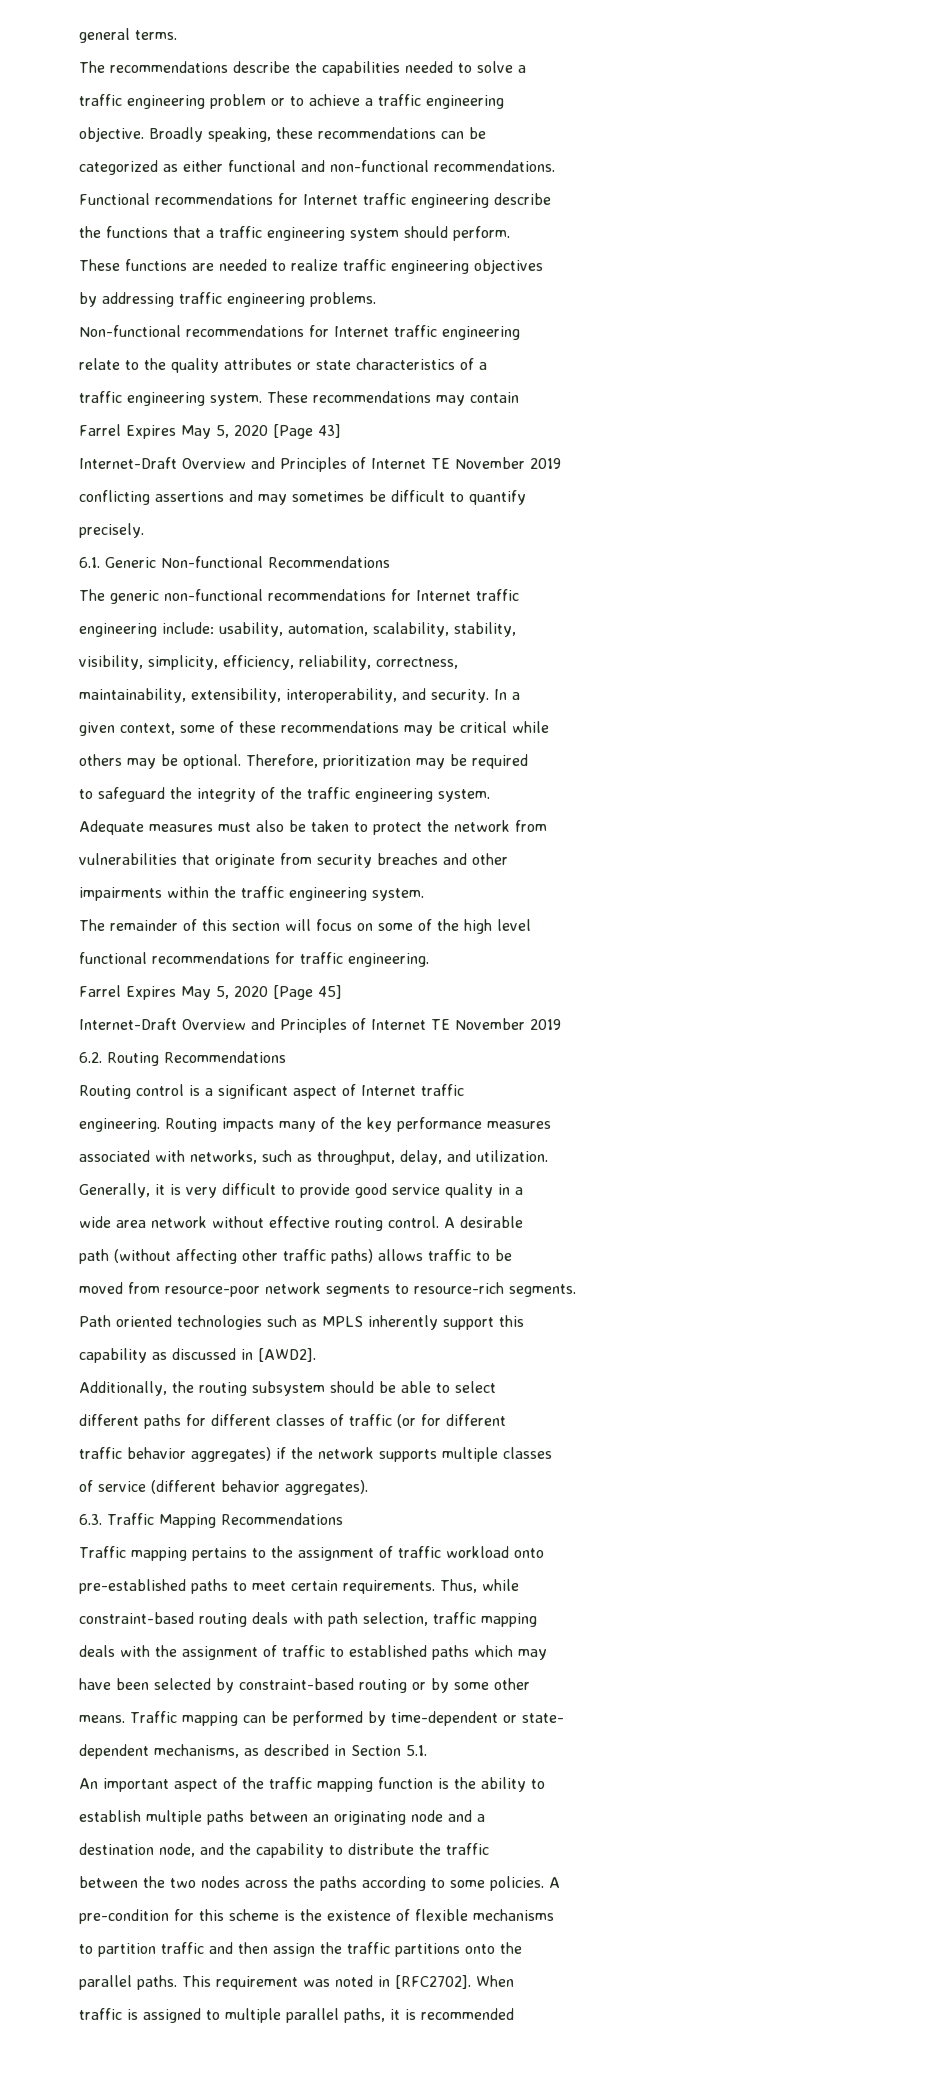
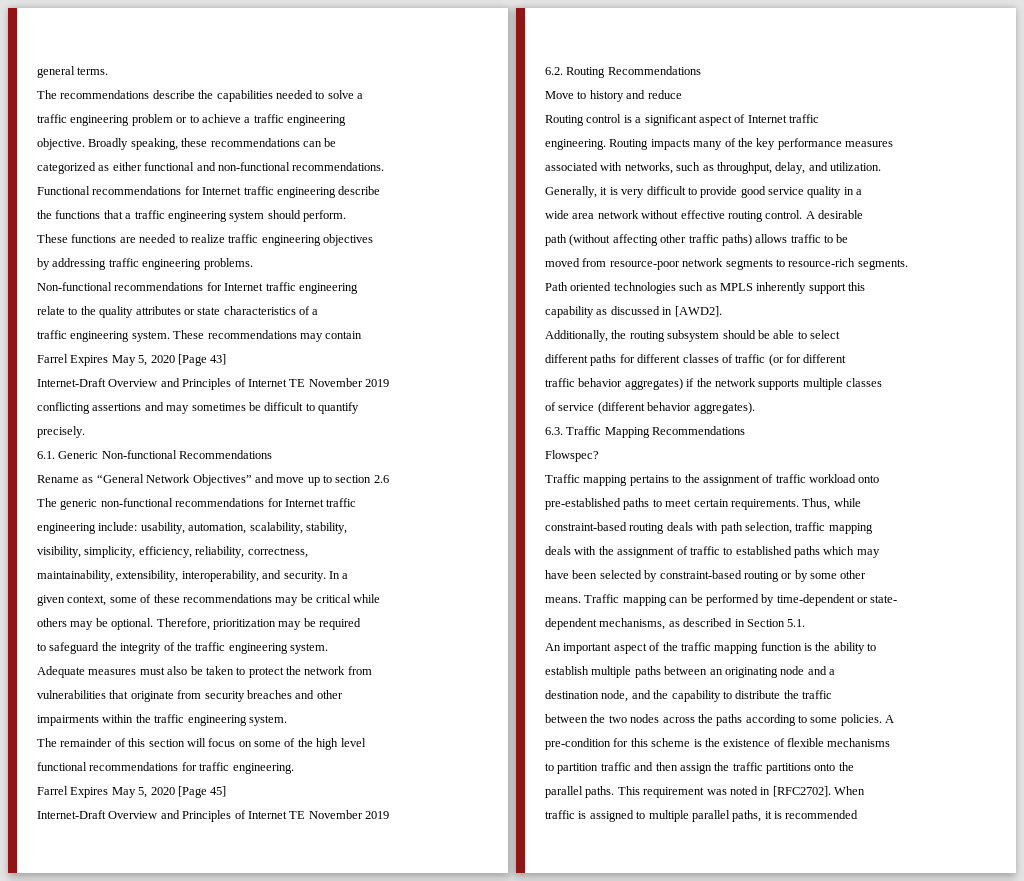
+ Rename as “General Network Objectives” and move up to section 2.6
+ Move to history and reduce
+ Flowspec?

